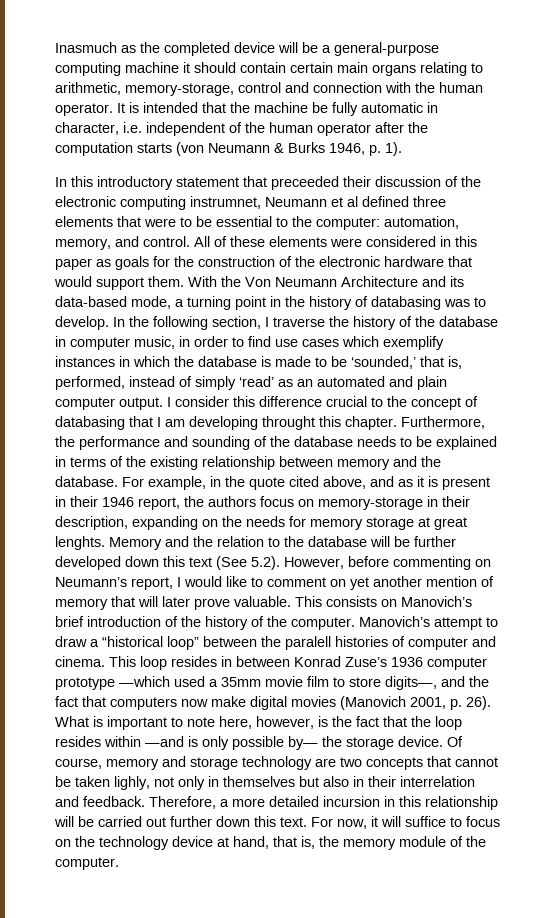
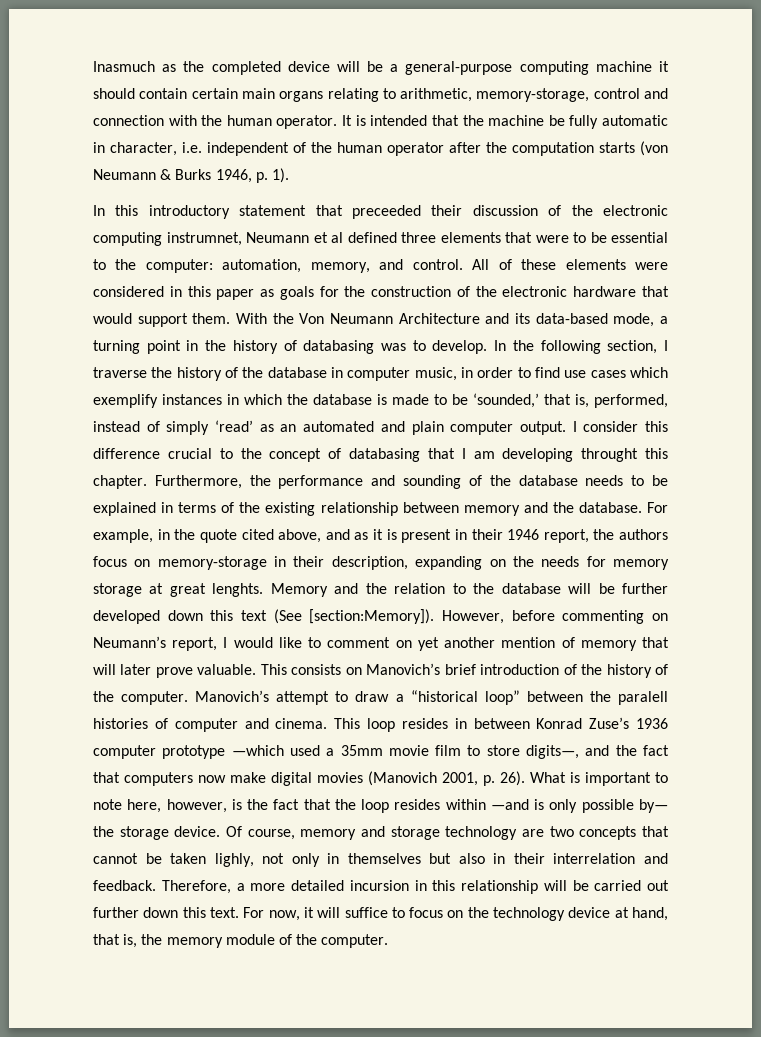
- Memory and the relation to the database will be further developed down this text (See 5.2). However, before commenting on Neumann’s report, I would like to comment on yet another mention of memory that will later prove valuable.
+ Memory and the relation to the database will be further developed down this text (See [section:Memory]). However, before commenting on Neumann’s report, I would like to comment on yet another mention of memory that will later prove valuable.

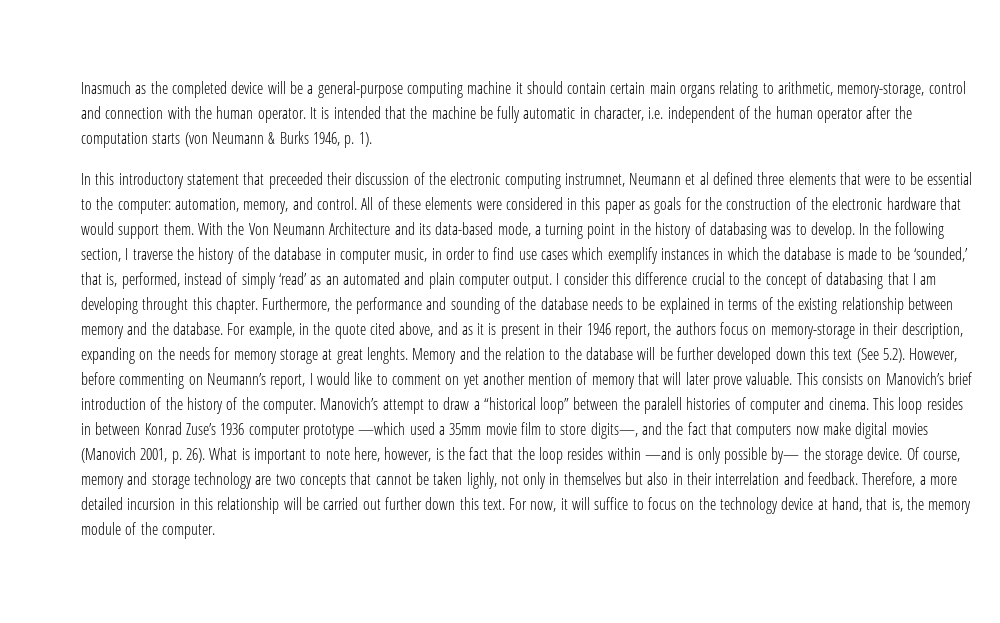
- Memory and the relation to the database will be further developed down this text (See [section:Memory]). However, before commenting on Neumann’s report, I would like to comment on yet another mention of memory that will later prove valuable.
+ Memory and the relation to the database will be further developed down this text (See 5.2). However, before commenting on Neumann’s report, I would like to comment on yet another mention of memory that will later prove valuable.

